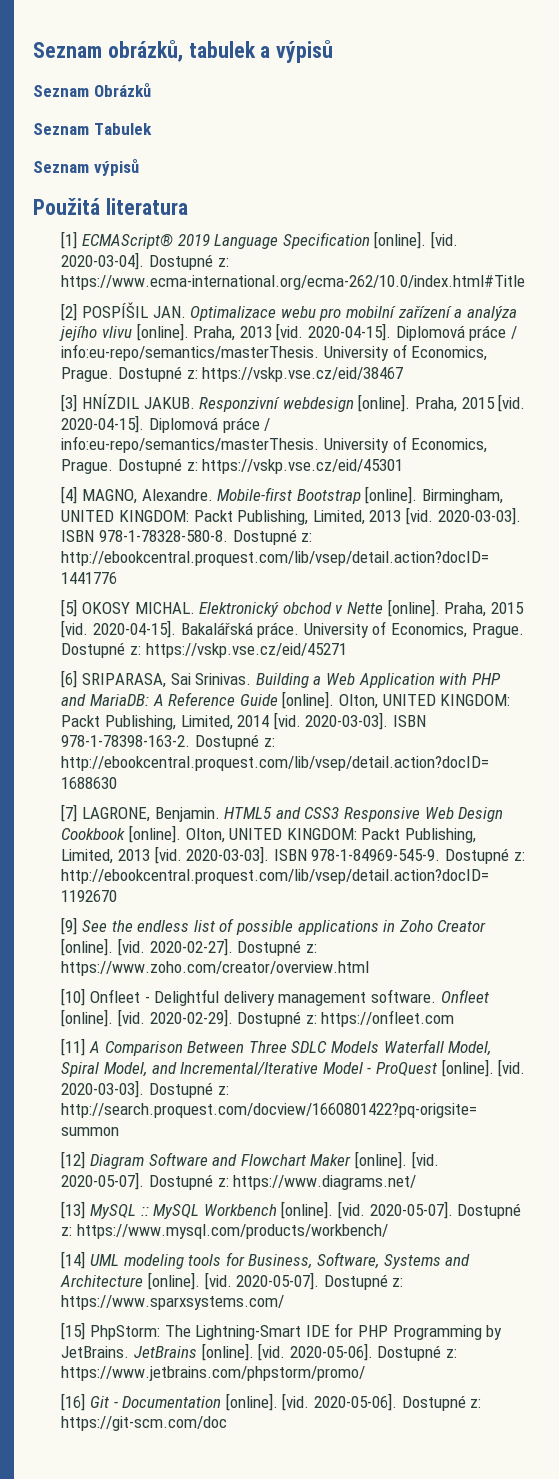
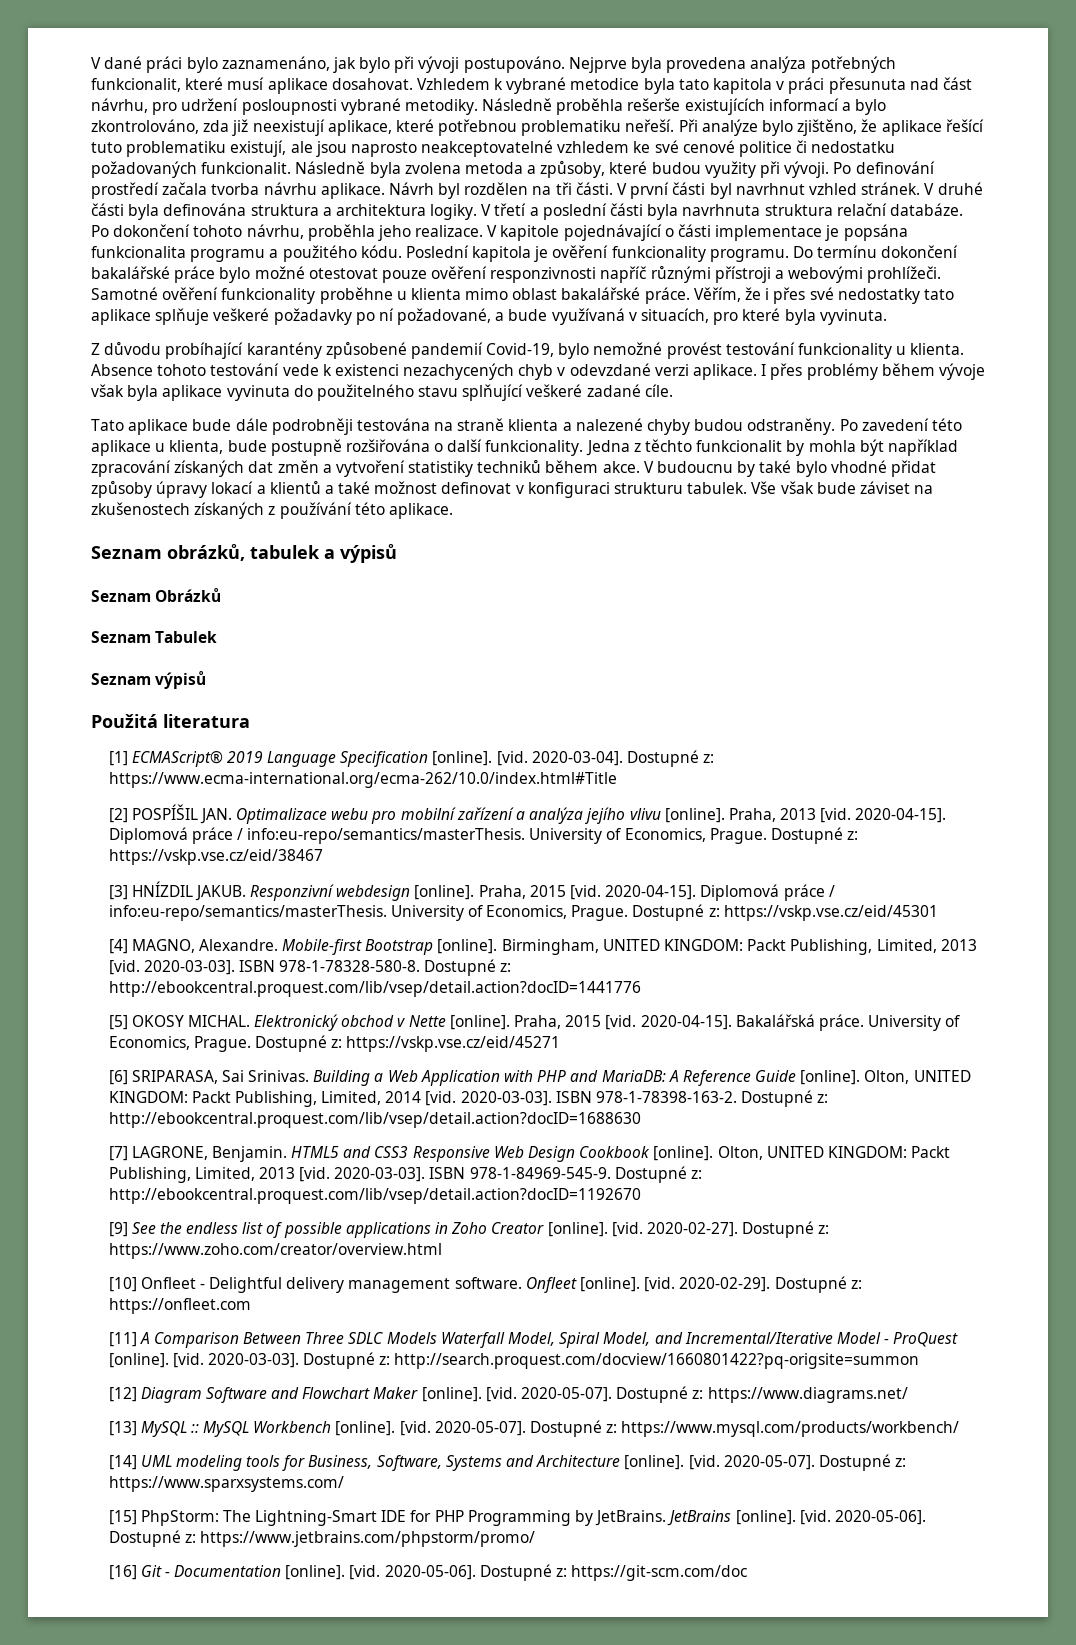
+ V dané práci bylo zaznamenáno, jak bylo při vývoji postupováno. Nejprve byla provedena analýza potřebných funkcionalit, které musí aplikace dosahovat. Vzhledem k vybrané metodice byla tato kapitola v práci přesunuta nad část návrhu, pro udržení posloupnosti vybrané metodiky. Následně proběhla rešerše existujících informací a bylo zkontrolováno, zda již neexistují aplikace, které potřebnou problematiku neřeší. Při analýze bylo zjištěno, že aplikace řešící tuto problematiku existují, ale jsou naprosto neakceptovatelné vzhledem ke své cenové politice či nedostatku požadovaných funkcionalit. Následně byla zvolena metoda a způsoby, které budou využity při vývoji. Po definování prostředí začala tvorba návrhu aplikace. Návrh byl rozdělen na tři části. V první části byl navrhnut vzhled stránek. V druhé části byla definována struktura a architektura logiky. V třetí a poslední části byla navrhnuta struktura relační databáze. Po dokončení tohoto návrhu, proběhla jeho realizace. V kapitole pojednávající o části implementace je popsána funkcionalita programu a použitého kódu. Poslední kapitola je ověření funkcionality programu. Do termínu dokončení bakalářské práce bylo možné otestovat pouze ověření responzivnosti napříč různými přístroji a webovými prohlížeči. Samotné ověření funkcionality proběhne u klienta mimo oblast bakalářské práce. Věřím, že i přes své nedostatky tato aplikace splňuje veškeré požadavky po ní požadované, a bude využívaná v situacích, pro které byla vyvinuta.
+ Z důvodu probíhající karantény způsobené pandemií Covid-19, bylo nemožné provést testování funkcionality u klienta. Absence tohoto testování vede k existenci nezachycených chyb v odevzdané verzi aplikace. I přes problémy během vývoje však byla aplikace vyvinuta do použitelného stavu splňující veškeré zadané cíle.
+ Tato aplikace bude dále podrobněji testována na straně klienta a nalezené chyby budou odstraněny. Po zavedení této aplikace u klienta, bude postupně rozšiřována o další funkcionality. Jedna z těchto funkcionalit by mohla být například zpracování získaných dat změn a vytvoření statistiky techniků během akce. V budoucnu by také bylo vhodné přidat způsoby úpravy lokací a klientů a také možnost definovat v konfiguraci strukturu tabulek. Vše však bude záviset na zkušenostech získaných z používání této aplikace.

